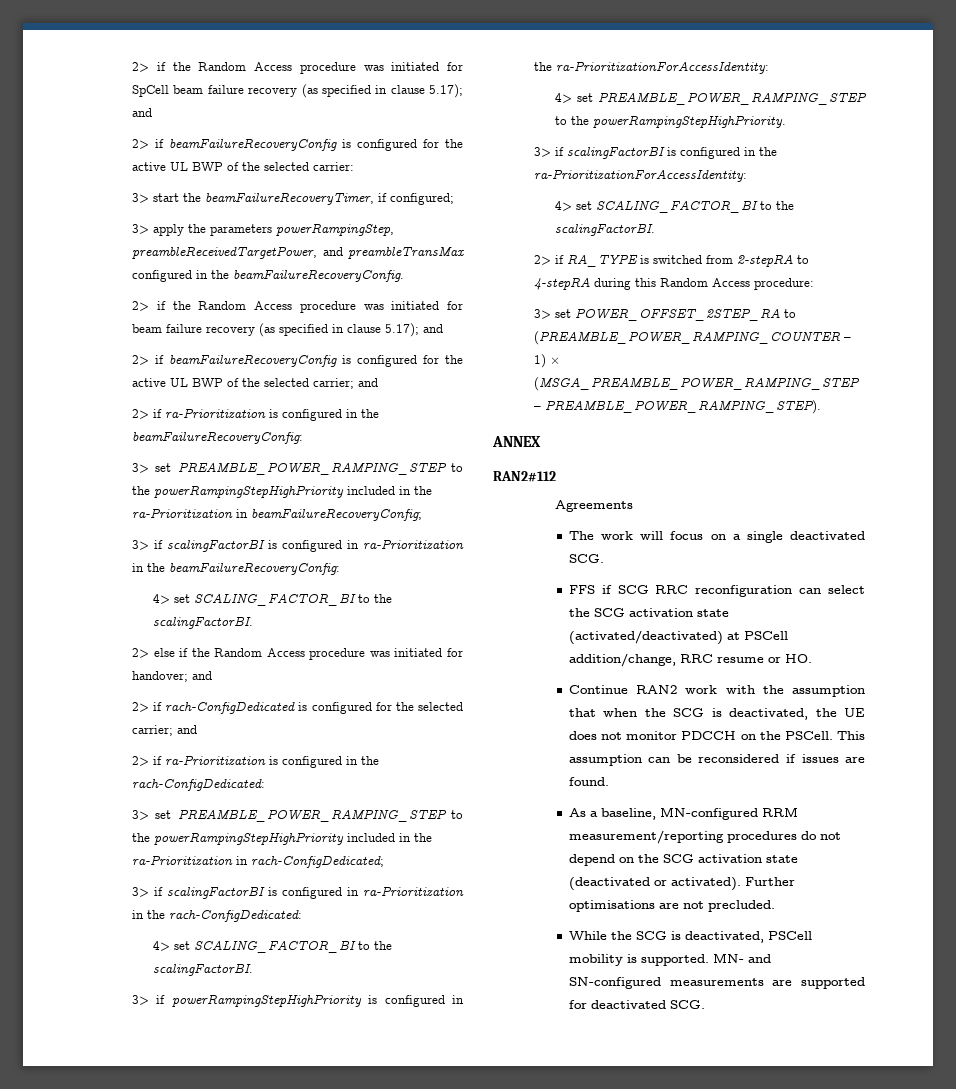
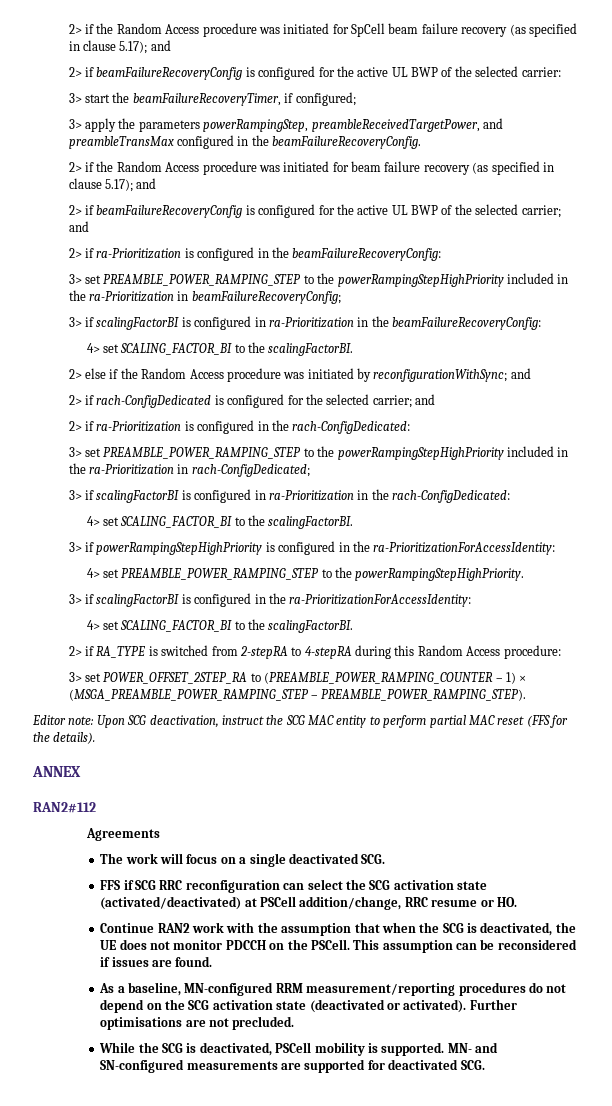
- 2> else if the Random Access procedure was initiated for handover; and
+ 2> else if the Random Access procedure was initiated by reconfigurationWithSync; and
+ Editor note: Upon SCG deactivation, instruct the SCG MAC entity to perform partial MAC reset (FFS for the details).

